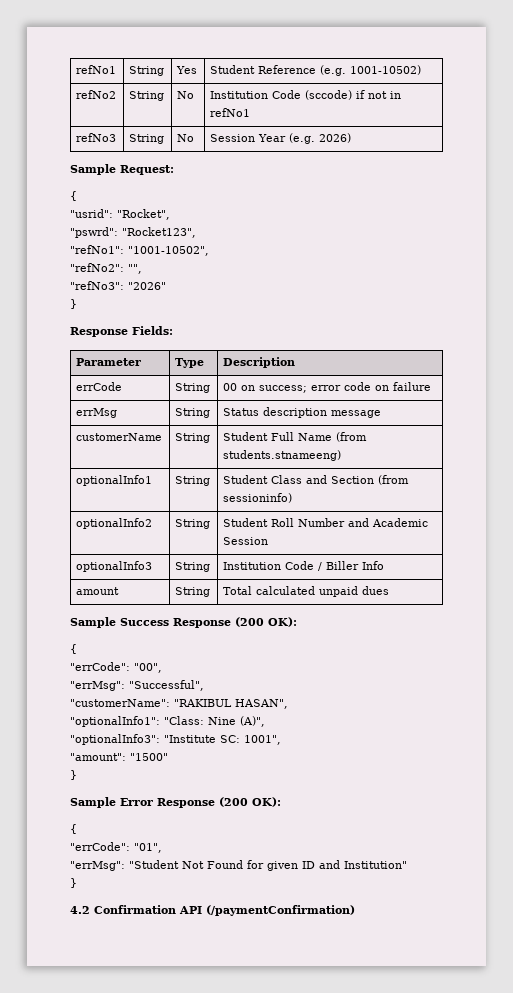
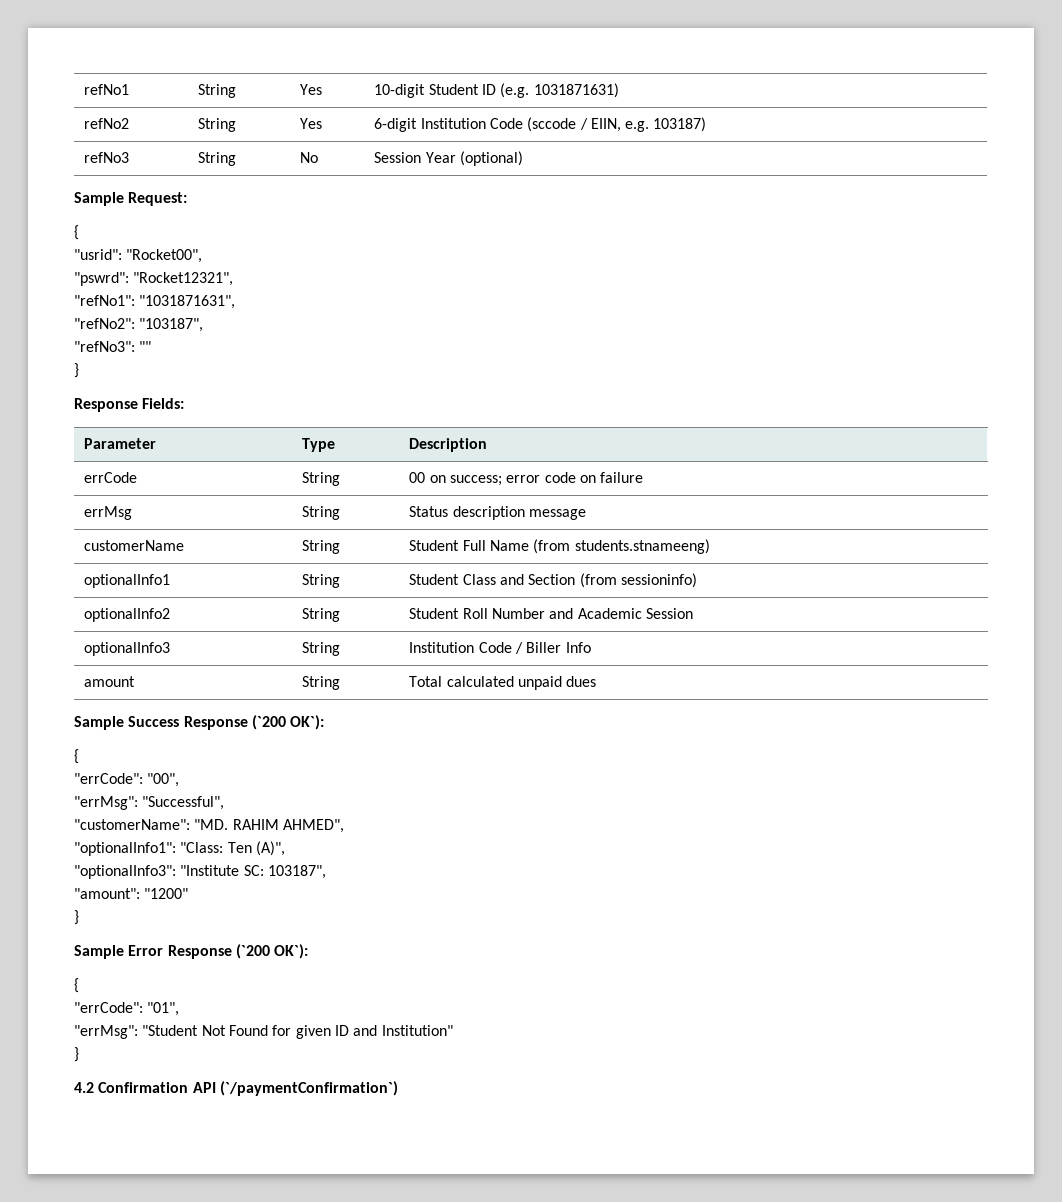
- refNo1 | String | Yes | Student Reference (e.g. 1001-10502)
- refNo2 | String | No | Institution Code (sccode) if not in refNo1
+ refNo1 | String | Yes | 10-digit Student ID (e.g. 1031871631)
+ refNo2 | String | Yes | 6-digit Institution Code (sccode / EIIN, e.g. 103187)
- refNo3 | String | No | Session Year (e.g. 2026)
+ refNo3 | String | No | Session Year (optional)
- "usrid": "Rocket",
+ "usrid": "Rocket00",
- "pswrd": "Rocket123",
+ "pswrd": "Rocket12321",
- "refNo1": "1001-10502",
+ "refNo1": "1031871631",
- "refNo2": "",
+ "refNo2": "103187",
- "refNo3": "2026"
+ "refNo3": ""
- Sample Success Response (200 OK):
+ Sample Success Response (`200 OK`):
- "customerName": "RAKIBUL HASAN",
+ "customerName": "MD. RAHIM AHMED",
- "optionalInfo1": "Class: Nine (A)",
+ "optionalInfo1": "Class: Ten (A)",
- "optionalInfo3": "Institute SC: 1001",
+ "optionalInfo3": "Institute SC: 103187",
- "amount": "1500"
+ "amount": "1200"
- Sample Error Response (200 OK):
+ Sample Error Response (`200 OK`):
- 4.2 Confirmation API (/paymentConfirmation)
+ 4.2 Confirmation API (`/paymentConfirmation`)

